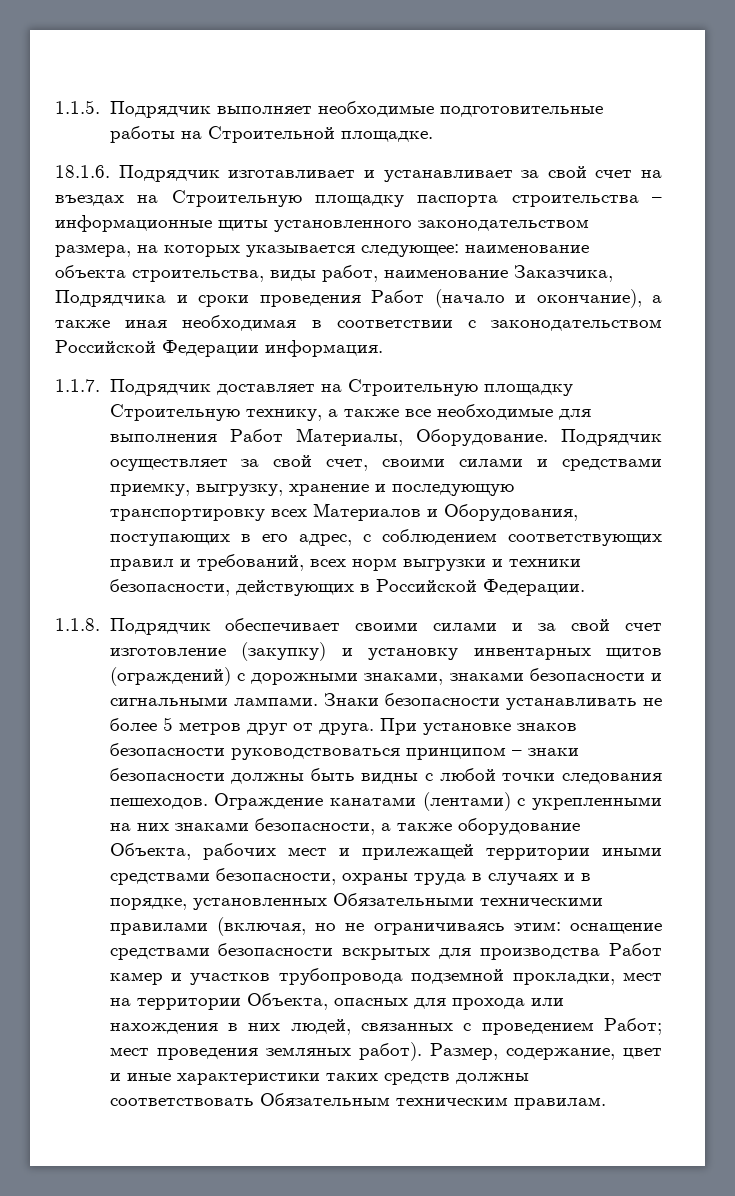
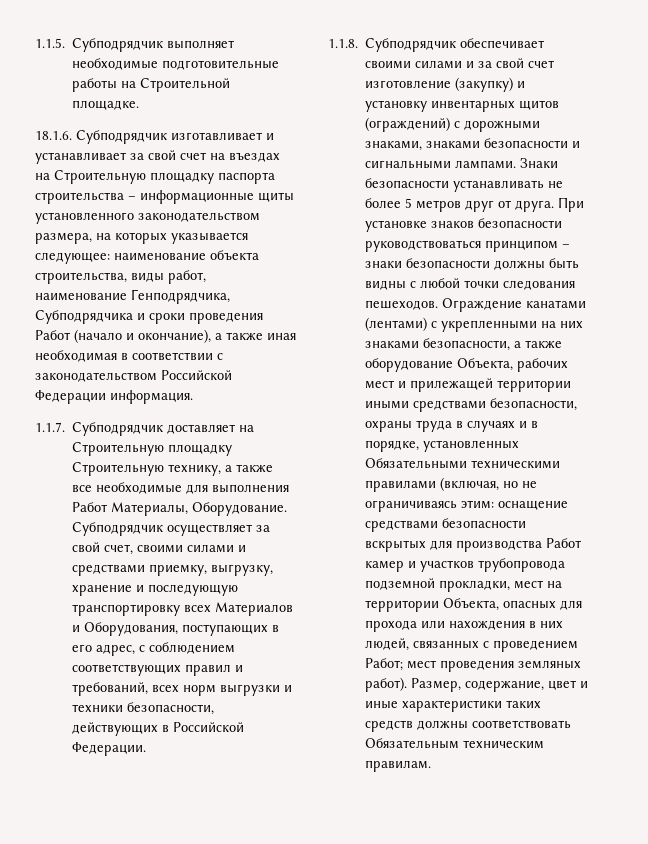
- 1.1.5. Подрядчик выполняет необходимые подготовительные работы на Строительной площадке.
+ 1.1.5. Субподрядчик выполняет необходимые подготовительные работы на Строительной площадке.
- 18.1.6. Подрядчик изготавливает и устанавливает за свой счет на въездах на Строительную площадку паспорта строительства – информационные щиты установленного законодательством размера, на которых указывается следующее: наименование объекта строительства, виды работ, наименование Заказчика, Подрядчика и сроки проведения Работ (начало и окончание), а также иная необходимая в соответствии с законодательством Российской Федерации информация.
+ 18.1.6. Субподрядчик изготавливает и устанавливает за свой счет на въездах на Строительную площадку паспорта строительства – информационные щиты установленного законодательством размера, на которых указывается следующее: наименование объекта строительства, виды работ, наименование Генподрядчика, Субподрядчика и сроки проведения Работ (начало и окончание), а также иная необходимая в соответствии с законодательством Российской Федерации информация.
- 1.1.7. Подрядчик доставляет на Строительную площадку Строительную технику, а также все необходимые для выполнения Работ Материалы, Оборудование.
+ 1.1.7. Субподрядчик доставляет на Строительную площадку Строительную технику, а также все необходимые для выполнения Работ Материалы, Оборудование.
- Подрядчик осуществляет за свой счет, своими силами и средствами приемку, выгрузку, хранение и последующую транспортировку всех Материалов и Оборудования, поступающих в его адрес, с соблюдением соответствующих правил и требований, всех норм выгрузки и техники безопасности, действующих в Российской Федерации.
+ Субподрядчик осуществляет за свой счет, своими силами и средствами приемку, выгрузку, хранение и последующую транспортировку всех Материалов и Оборудования, поступающих в его адрес, с соблюдением соответствующих правил и требований, всех норм выгрузки и техники безопасности, действующих в Российской Федерации.
- 1.1.8. Подрядчик обеспечивает своими силами и за свой счет изготовление (закупку) и установку инвентарных щитов (ограждений) с дорожными знаками, знаками безопасности и сигнальными лампами.
+ 1.1.8. Субподрядчик обеспечивает своими силами и за свой счет изготовление (закупку) и установку инвентарных щитов (ограждений) с дорожными знаками, знаками безопасности и сигнальными лампами.

